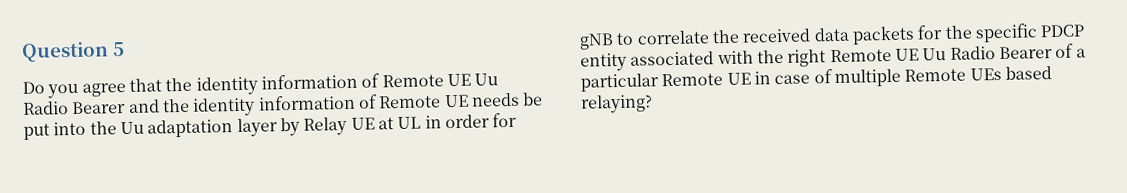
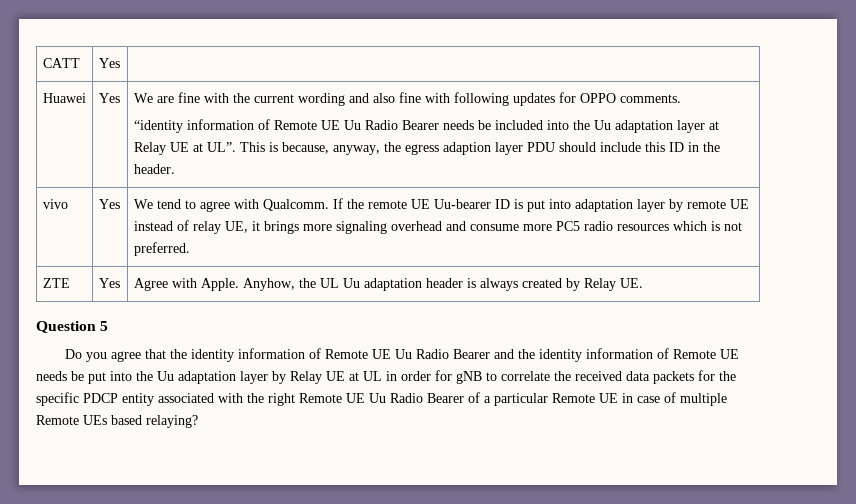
+ CATT | Yes |
+ Huawei | Yes | We are fine with the current wording and also fine with following updates for OPPO comments.
+ “identity information of Remote UE Uu Radio Bearer needs be included into the Uu adaptation layer at Relay UE at UL”. This is because, anyway, the egress adaption layer PDU should include this ID in the header.
+ vivo | Yes | We tend to agree with Qualcomm. If the remote UE Uu-bearer ID is put into adaptation layer by remote UE instead of relay UE, it brings more signaling overhead and consume more PC5 radio resources which is not preferred.
+ ZTE | Yes | Agree with Apple. Anyhow, the UL Uu adaptation header is always created by Relay UE.

